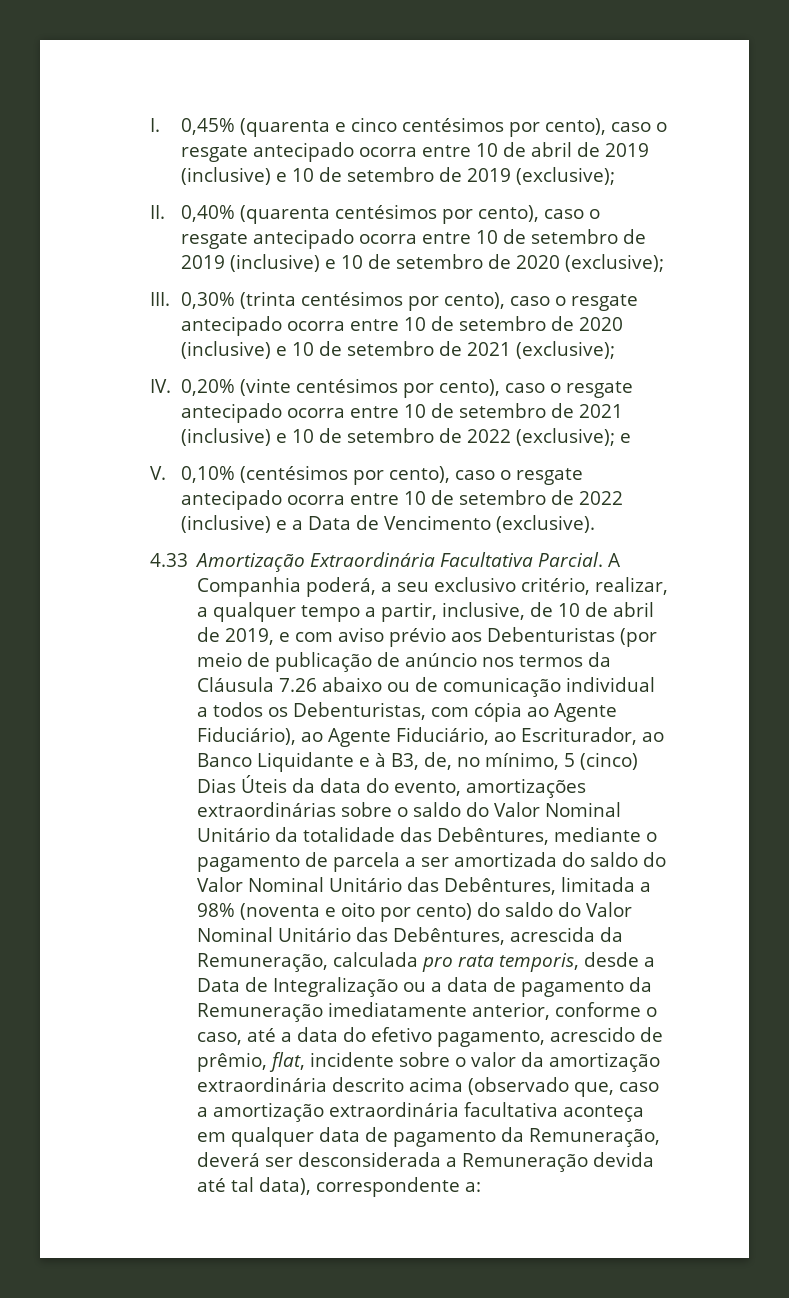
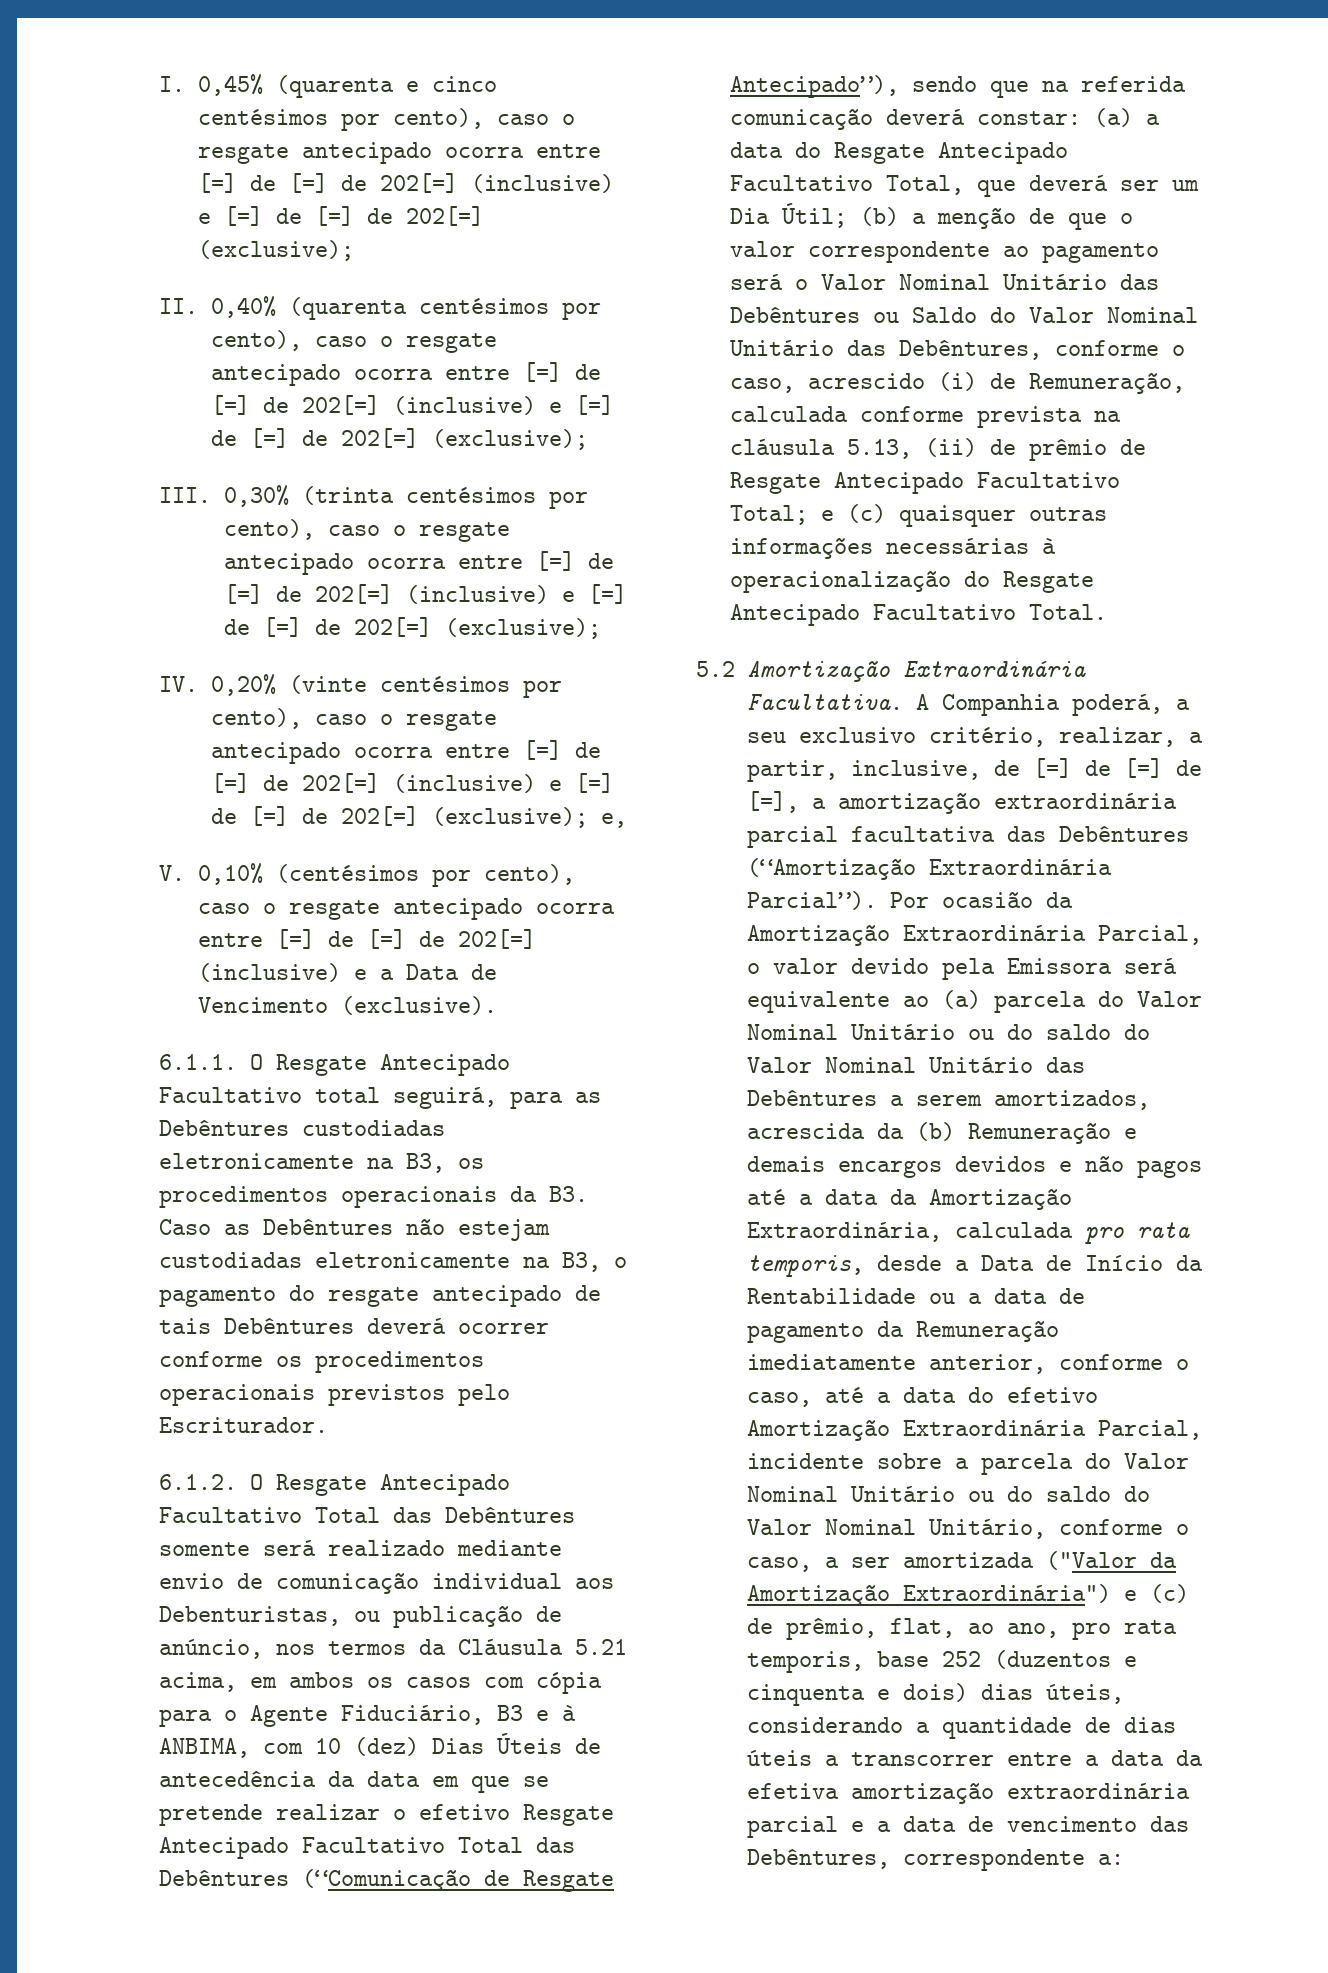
- I. 0,45% (quarenta e cinco centésimos por cento), caso o resgate antecipado ocorra entre 10 de abril de 2019 (inclusive) e 10 de setembro de 2019 (exclusive);
+ I. 0,45% (quarenta e cinco centésimos por cento), caso o resgate antecipado ocorra entre [=] de [=] de 202[=] (inclusive) e [=] de [=] de 202[=] (exclusive);
- II. 0,40% (quarenta centésimos por cento), caso o resgate antecipado ocorra entre 10 de setembro de 2019 (inclusive) e 10 de setembro de 2020 (exclusive);
+ II. 0,40% (quarenta centésimos por cento), caso o resgate antecipado ocorra entre [=] de [=] de 202[=] (inclusive) e [=] de [=] de 202[=] (exclusive);
- III. 0,30% (trinta centésimos por cento), caso o resgate antecipado ocorra entre 10 de setembro de 2020 (inclusive) e 10 de setembro de 2021 (exclusive);
+ III. 0,30% (trinta centésimos por cento), caso o resgate antecipado ocorra entre [=] de [=] de 202[=] (inclusive) e [=] de [=] de 202[=] (exclusive);
- IV. 0,20% (vinte centésimos por cento), caso o resgate antecipado ocorra entre 10 de setembro de 2021 (inclusive) e 10 de setembro de 2022 (exclusive); e
+ IV. 0,20% (vinte centésimos por cento), caso o resgate antecipado ocorra entre [=] de [=] de 202[=] (inclusive) e [=] de [=] de 202[=] (exclusive); e,
- V. 0,10% (centésimos por cento), caso o resgate antecipado ocorra entre 10 de setembro de 2022 (inclusive) e a Data de Vencimento (exclusive).
+ V. 0,10% (centésimos por cento), caso o resgate antecipado ocorra entre [=] de [=] de 202[=] (inclusive) e a Data de Vencimento (exclusive).
- 4.33 Amortização Extraordinária Facultativa Parcial.
+ 6.1.1. O Resgate Antecipado Facultativo total seguirá, para as Debêntures custodiadas eletronicamente na B3, os procedimentos operacionais da B3. Caso as Debêntures não estejam custodiadas eletronicamente na B3, o pagamento do resgate antecipado de tais Debêntures deverá ocorrer conforme os procedimentos operacionais previstos pelo Escriturador.
+ 6.1.2. O Resgate Antecipado Facultativo Total das Debêntures somente será realizado mediante envio de comunicação individual aos Debenturistas, ou publicação de anúncio, nos termos da Cláusula 5.21 acima, em ambos os casos com cópia para o Agente Fiduciário, B3 e à ANBIMA, com 10 (dez) Dias Úteis de antecedência da data em que se pretende realizar o efetivo Resgate Antecipado Facultativo Total das Debêntures (“Comunicação de Resgate Antecipado”), sendo que na referida comunicação deverá constar: (a) a data do Resgate Antecipado Facultativo Total, que deverá ser um Dia Útil; (b) a menção de que o valor correspondente ao pagamento será o Valor Nominal Unitário das Debêntures ou Saldo do Valor Nominal Unitário das Debêntures, conforme o caso, acrescido (i) de Remuneração, calculada conforme prevista na cláusula 5.13, (ii) de prêmio de Resgate Antecipado Facultativo Total; e (c) quaisquer outras informações necessárias à operacionalização do Resgate Antecipado Facultativo Total.
+ 5.2 Amortização Extraordinária Facultativa.
- A Companhia poderá, a seu exclusivo critério, realizar, a qualquer tempo a partir, inclusive, de 10 de abril de 2019, e com aviso prévio aos Debenturistas (por meio de publicação de anúncio nos termos da Cláusula 7.26 abaixo ou de comunicação individual a todos os Debenturistas, com cópia ao Agente Fiduciário), ao Agente Fiduciário, ao Escriturador, ao Banco Liquidante e à B3, de, no mínimo, 5 (cinco) Dias Úteis da data do evento, amortizações extraordinárias sobre o saldo do Valor Nominal Unitário da totalidade das Debêntures, mediante o pagamento de parcela a ser amortizada do saldo do Valor Nominal Unitário das Debêntures, limitada a 98% (noventa e oito por cento) do saldo do Valor Nominal Unitário das Debêntures, acrescida da Remuneração, calculada pro rata temporis, desde a Data de Integralização ou a data de pagamento da Remuneração imediatamente anterior, conforme o caso, até a data do efetivo pagamento, acrescido de prêmio, flat, incidente sobre o valor da amortização extraordinária descrito acima (observado que, caso a amortização extraordinária facultativa aconteça em qualquer data de pagamento da Remuneração, deverá ser desconsiderada a Remuneração devida até tal data), correspondente a:
+ A Companhia poderá, a seu exclusivo critério, realizar, a partir, inclusive, de [=] de [=] de [=], a amortização extraordinária parcial facultativa das Debêntures (“Amortização Extraordinária Parcial”). Por ocasião da Amortização Extraordinária Parcial, o valor devido pela Emissora será equivalente ao (a) parcela do Valor Nominal Unitário ou do saldo do Valor Nominal Unitário das Debêntures a serem amortizados, acrescida da (b) Remuneração e demais encargos devidos e não pagos até a data da Amortização Extraordinária, calculada pro rata temporis, desde a Data de Início da Rentabilidade ou a data de pagamento da Remuneração imediatamente anterior, conforme o caso, até a data do efetivo Amortização Extraordinária Parcial, incidente sobre a parcela do Valor Nominal Unitário ou do saldo do Valor Nominal Unitário, conforme o caso, a ser amortizada ("Valor da Amortização Extraordinária") e (c) de prêmio, flat, ao ano, pro rata temporis, base 252 (duzentos e cinquenta e dois) dias úteis, considerando a quantidade de dias úteis a transcorrer entre a data da efetiva amortização extraordinária parcial e a data de vencimento das Debêntures, correspondente a:

